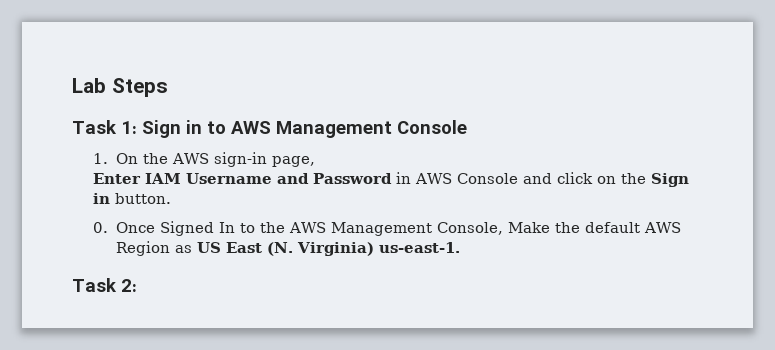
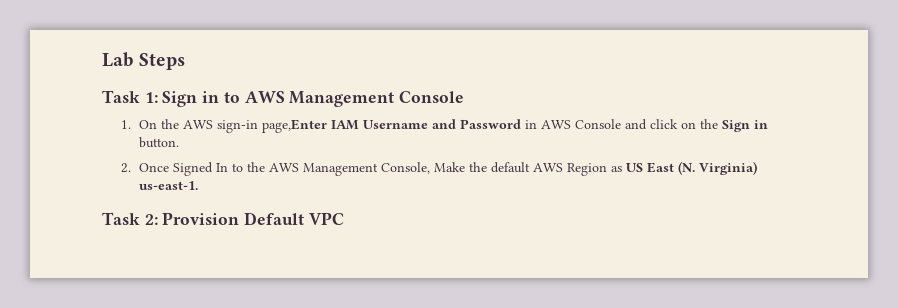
- 1. On the AWS sign-in page,
- Enter IAM Username and Password in AWS Console and click on the Sign in button.
+ 1. On the AWS sign-in page,Enter IAM Username and Password in AWS Console and click on the Sign in button.
- 0. Once Signed In to the AWS Management Console, Make the default AWS Region as US East (N. Virginia) us-east-1.
+ 2. Once Signed In to the AWS Management Console, Make the default AWS Region as US East (N. Virginia) us-east-1.
- Task 2:
+ Task 2: Provision Default VPC

